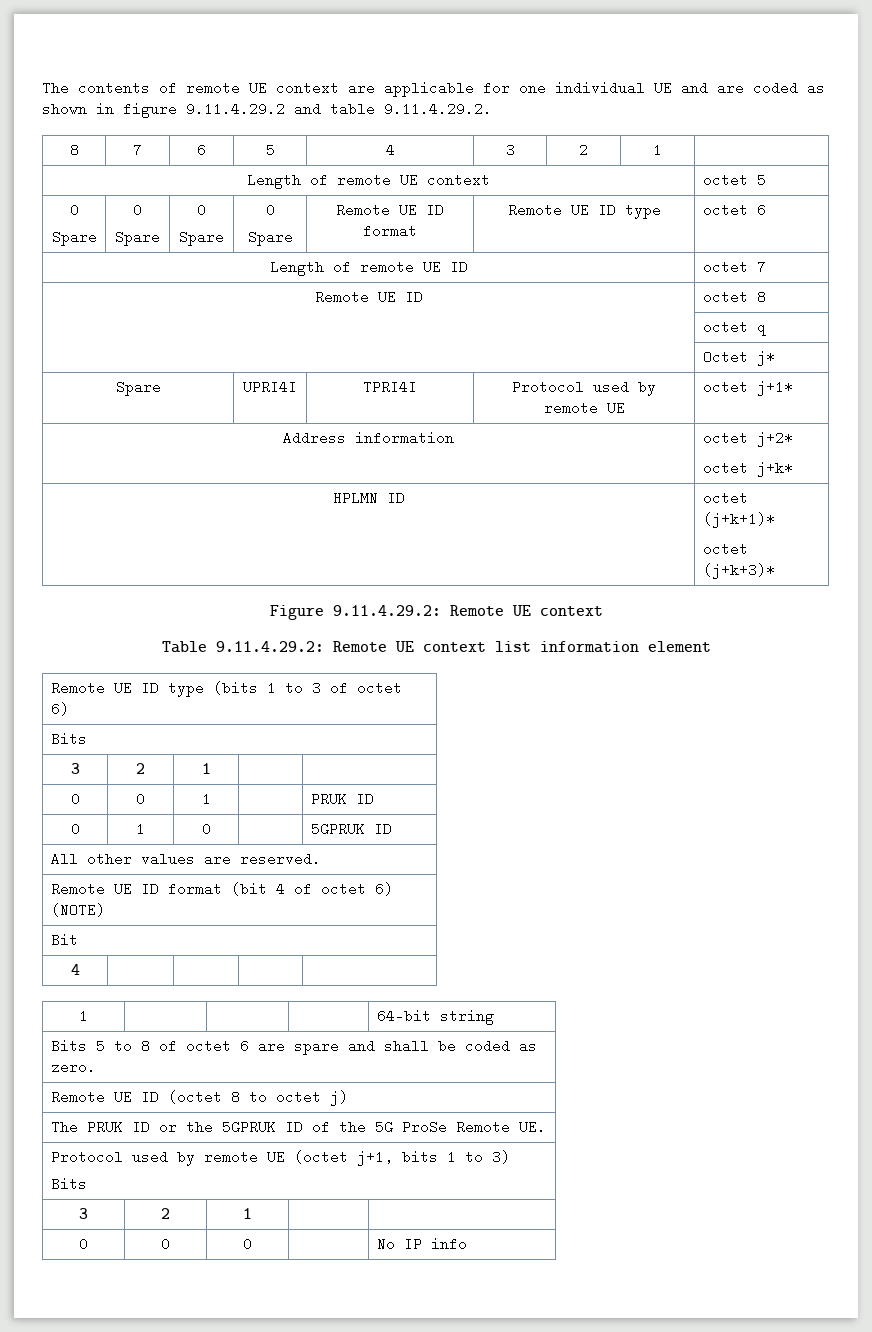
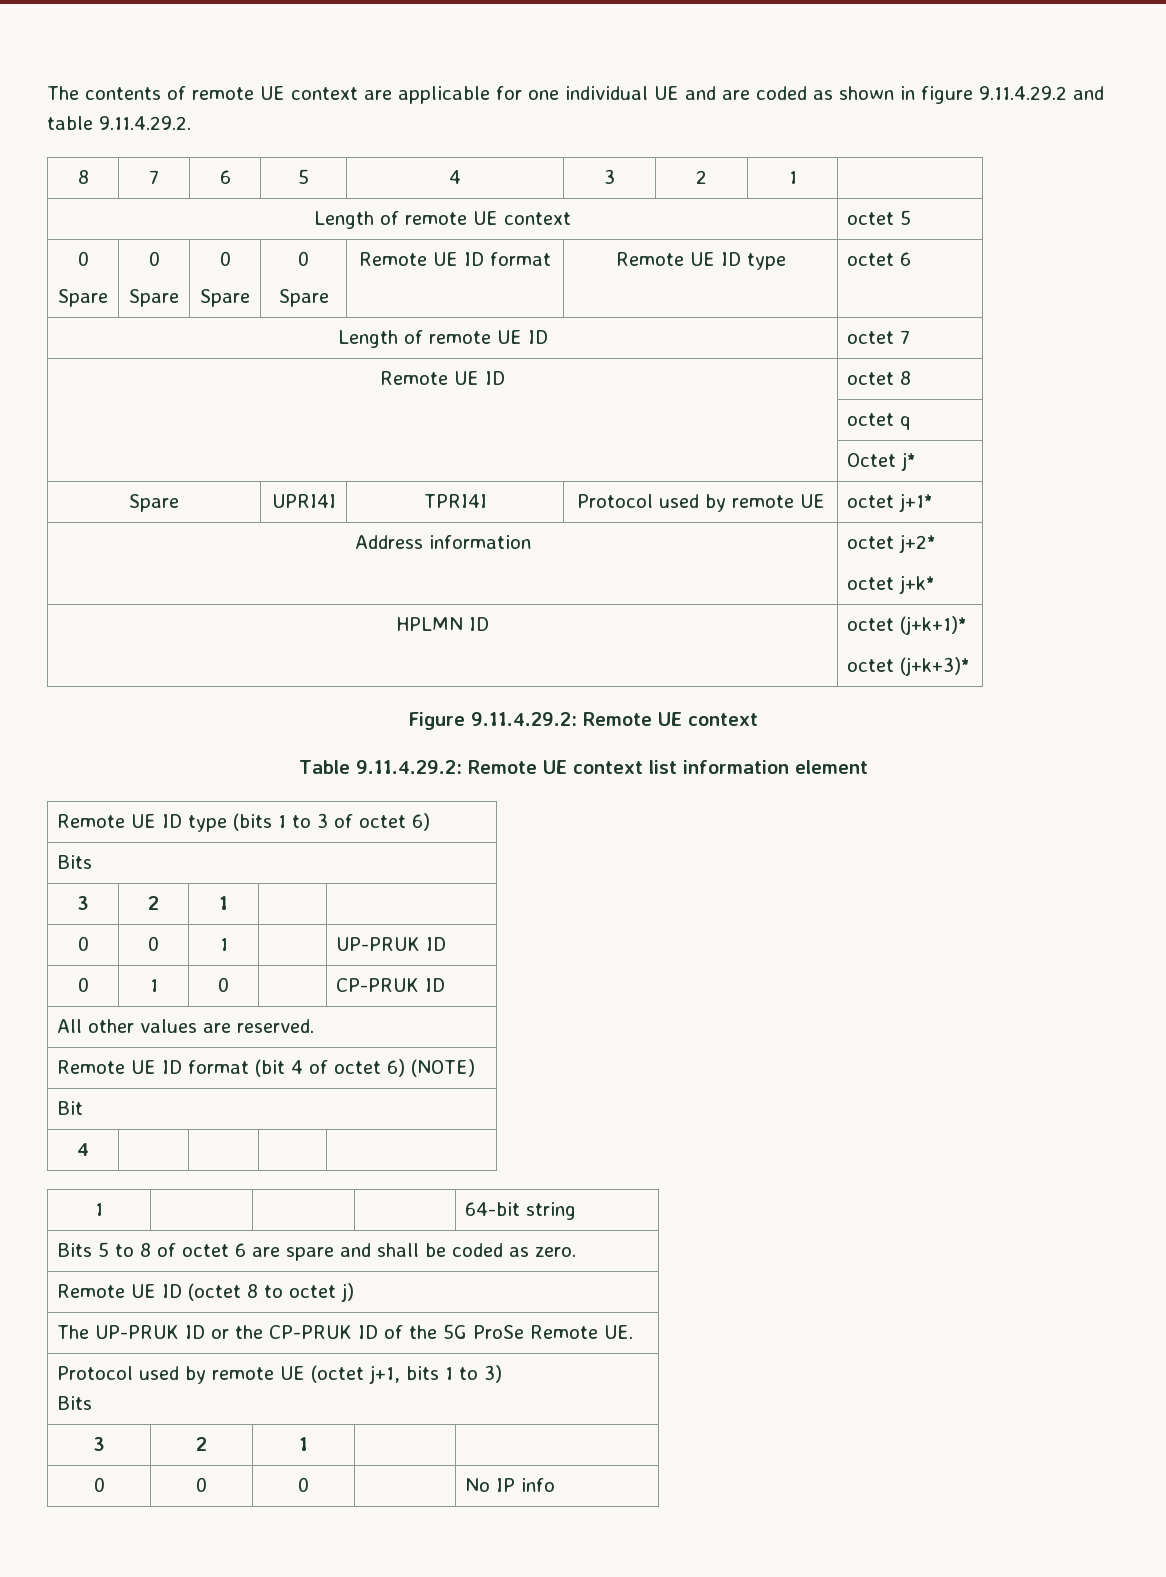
- 0 | 0 | 1 | | PRUK ID
+ 0 | 0 | 1 | | UP-PRUK ID
- 0 | 1 | 0 | | 5GPRUK ID
+ 0 | 1 | 0 | | CP-PRUK ID
- The PRUK ID or the 5GPRUK ID of the 5G ProSe Remote UE.
+ The UP-PRUK ID or the CP-PRUK ID of the 5G ProSe Remote UE.

